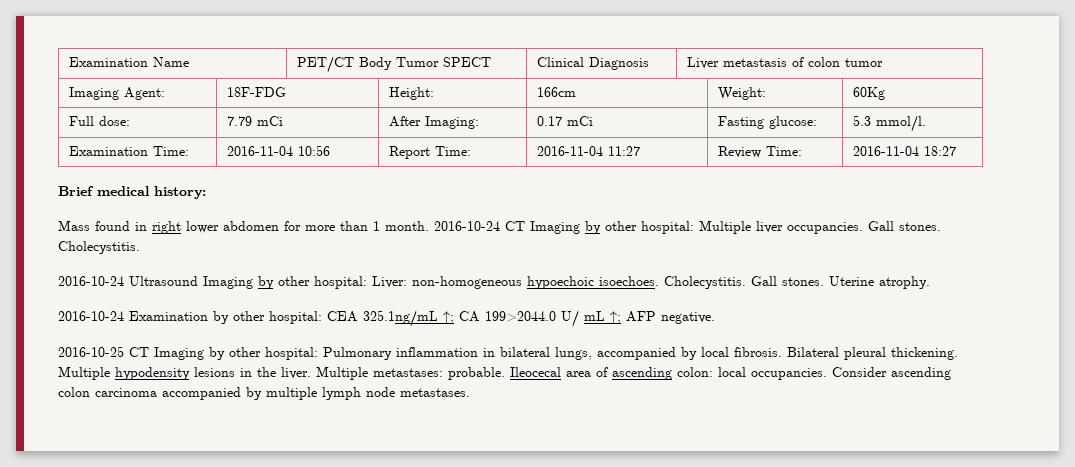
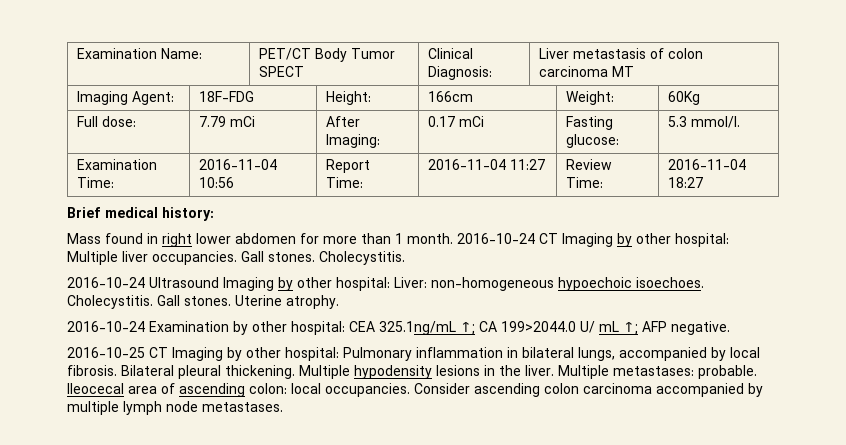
- Examination Name | PET/CT Body Tumor SPECT | Clinical Diagnosis | Liver metastasis of colon tumor
+ Examination Name: | PET/CT Body Tumor SPECT | Clinical Diagnosis: | Liver metastasis of colon carcinoma MT

